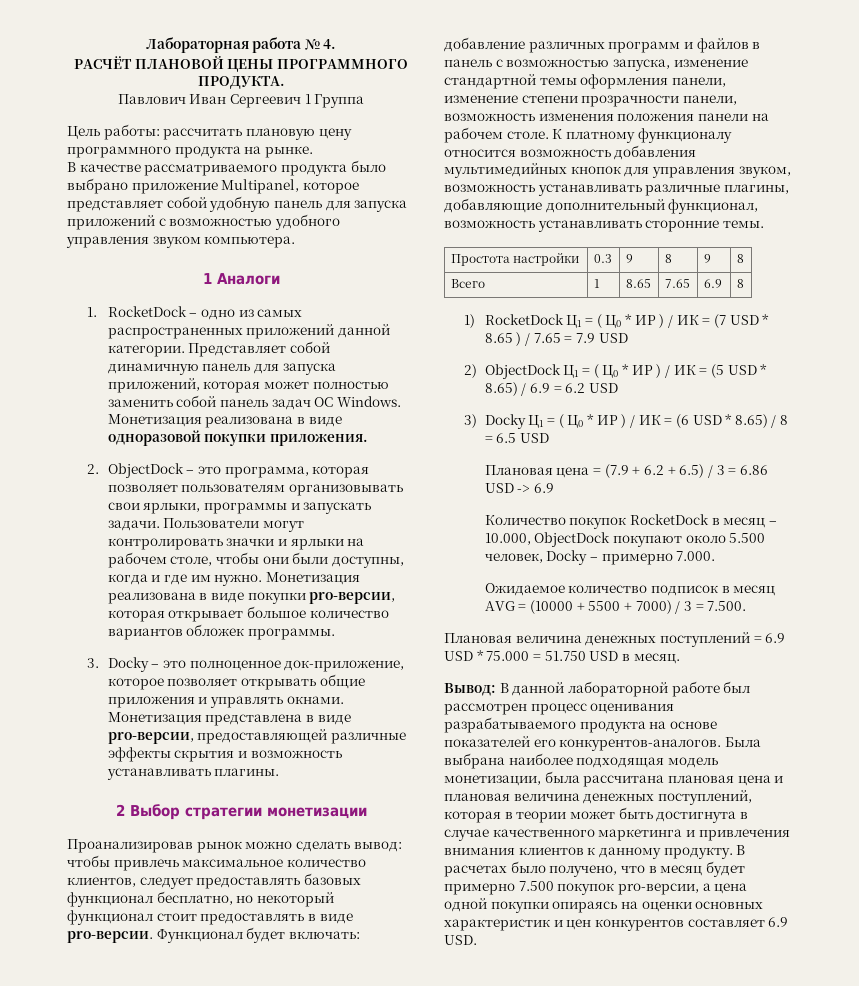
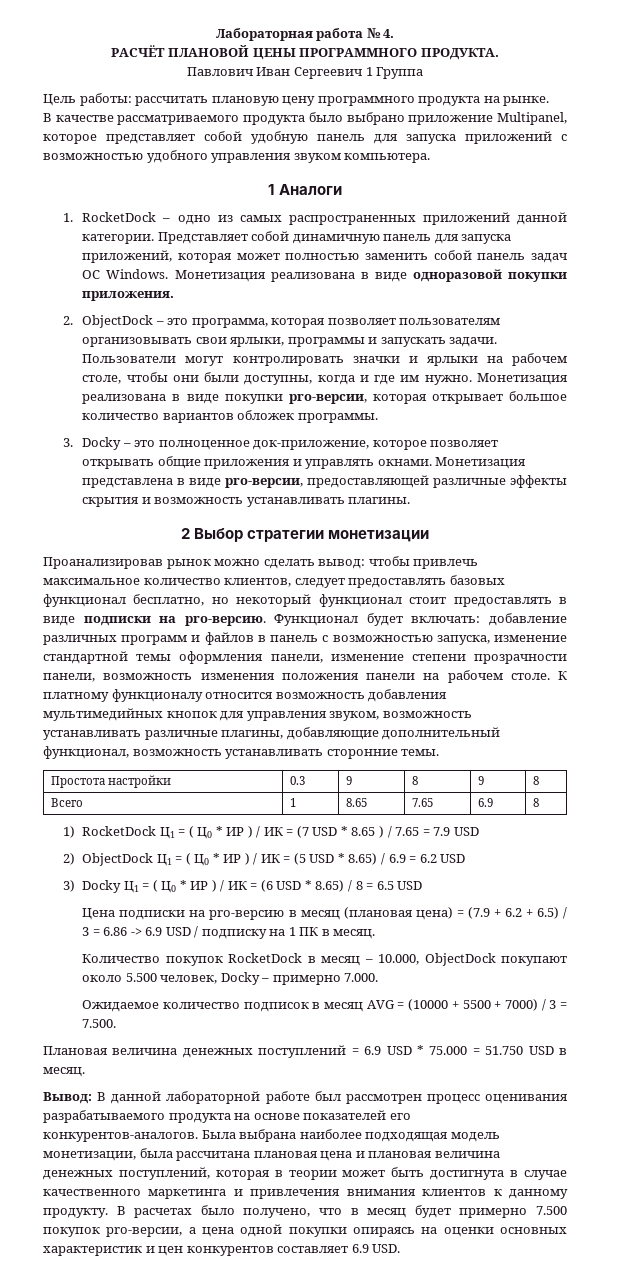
- Проанализировав рынок можно сделать вывод: чтобы привлечь максимальное количество клиентов, следует предоставлять базовых функционал бесплатно, но некоторый функционал стоит предоставлять в виде pro-версии.
+ Проанализировав рынок можно сделать вывод: чтобы привлечь максимальное количество клиентов, следует предоставлять базовых функционал бесплатно, но некоторый функционал стоит предоставлять в виде подписки на pro-версию.
- Плановая цена = (7.9 + 6.2 + 6.5) / 3 = 6.86 USD -> 6.9
+ Цена подписки на pro-версию в месяц (плановая цена) = (7.9 + 6.2 + 6.5) / 3 = 6.86 -> 6.9 USD / подписку на 1 ПК в месяц.

